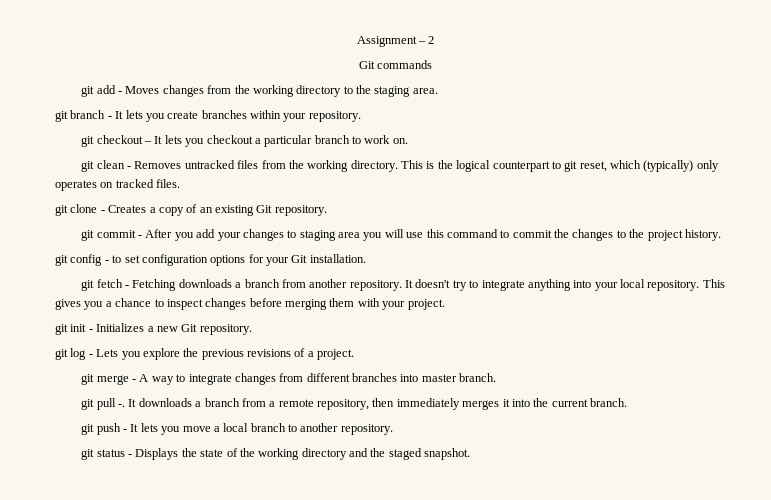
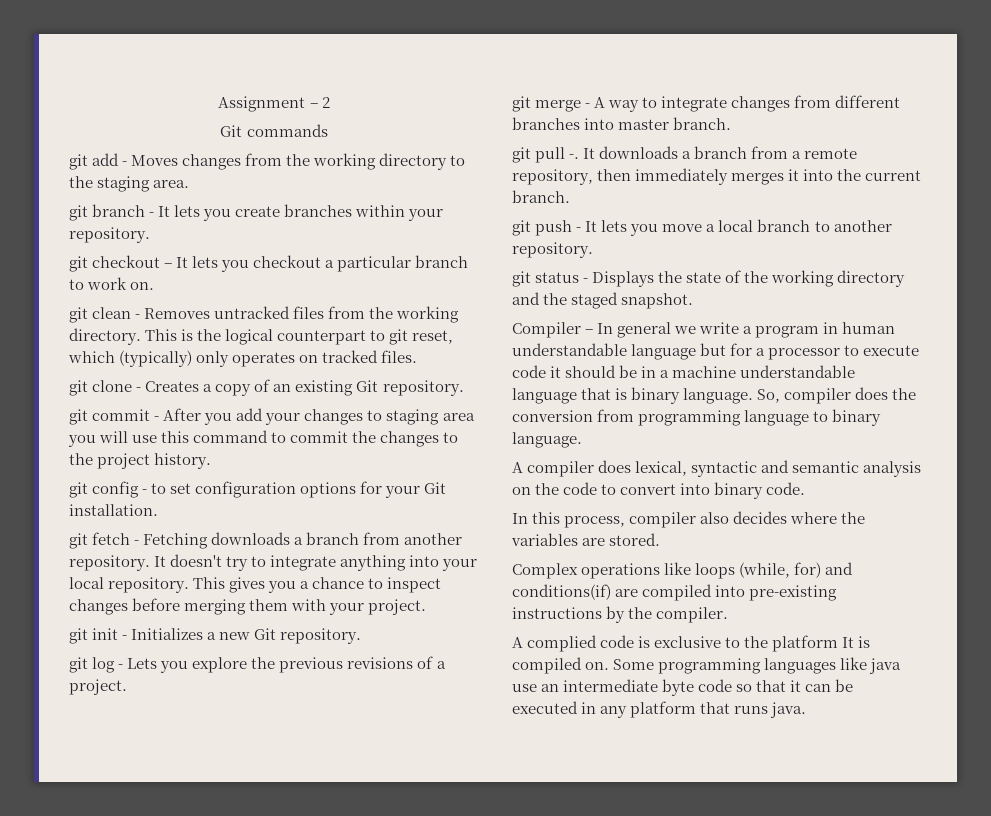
+ Compiler – In general we write a program in human understandable language but for a processor to execute code it should be in a machine understandable language that is binary language. So, compiler does the conversion from programming language to binary language.
+ A compiler does lexical, syntactic and semantic analysis on the code to convert into binary code.
+ In this process, compiler also decides where the variables are stored.
+ Complex operations like loops (while, for) and conditions(if) are compiled into pre-existing instructions by the compiler.
+ A complied code is exclusive to the platform It is compiled on. Some programming languages like java use an intermediate byte code so that it can be executed in any platform that runs java.

